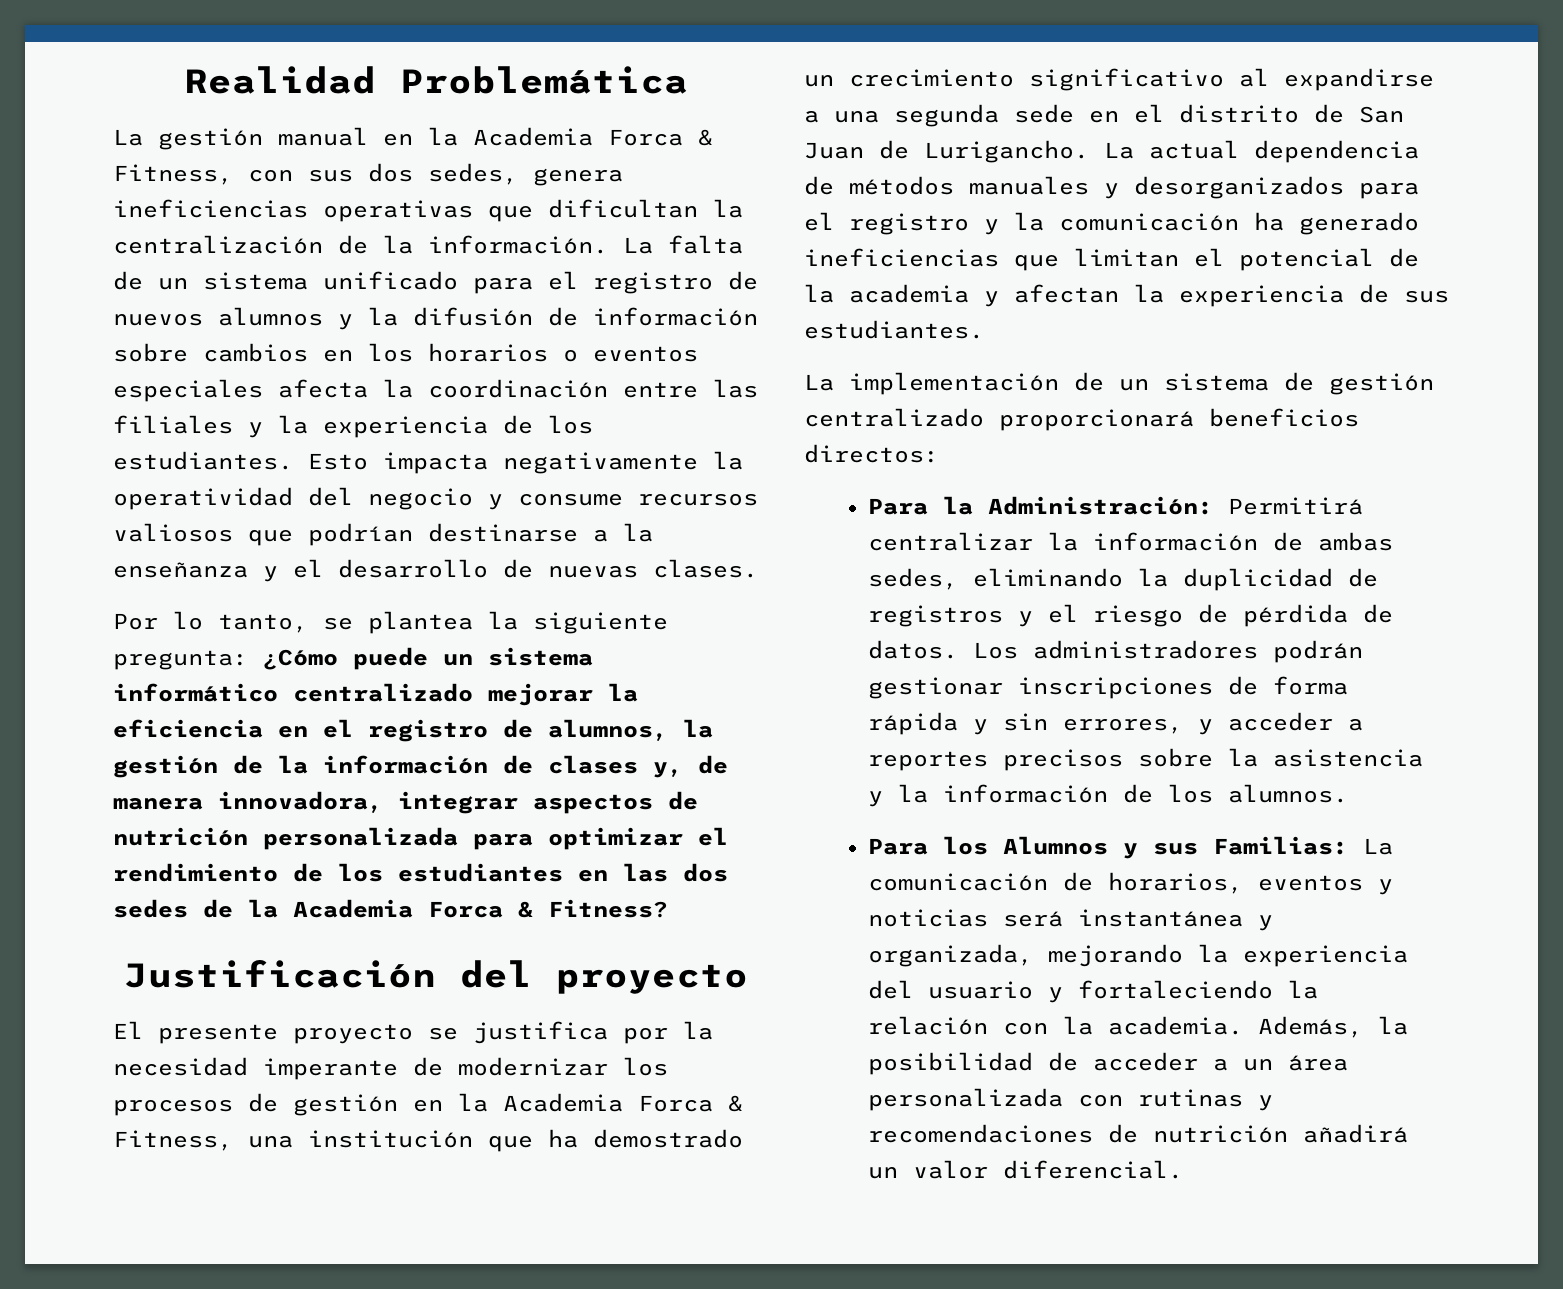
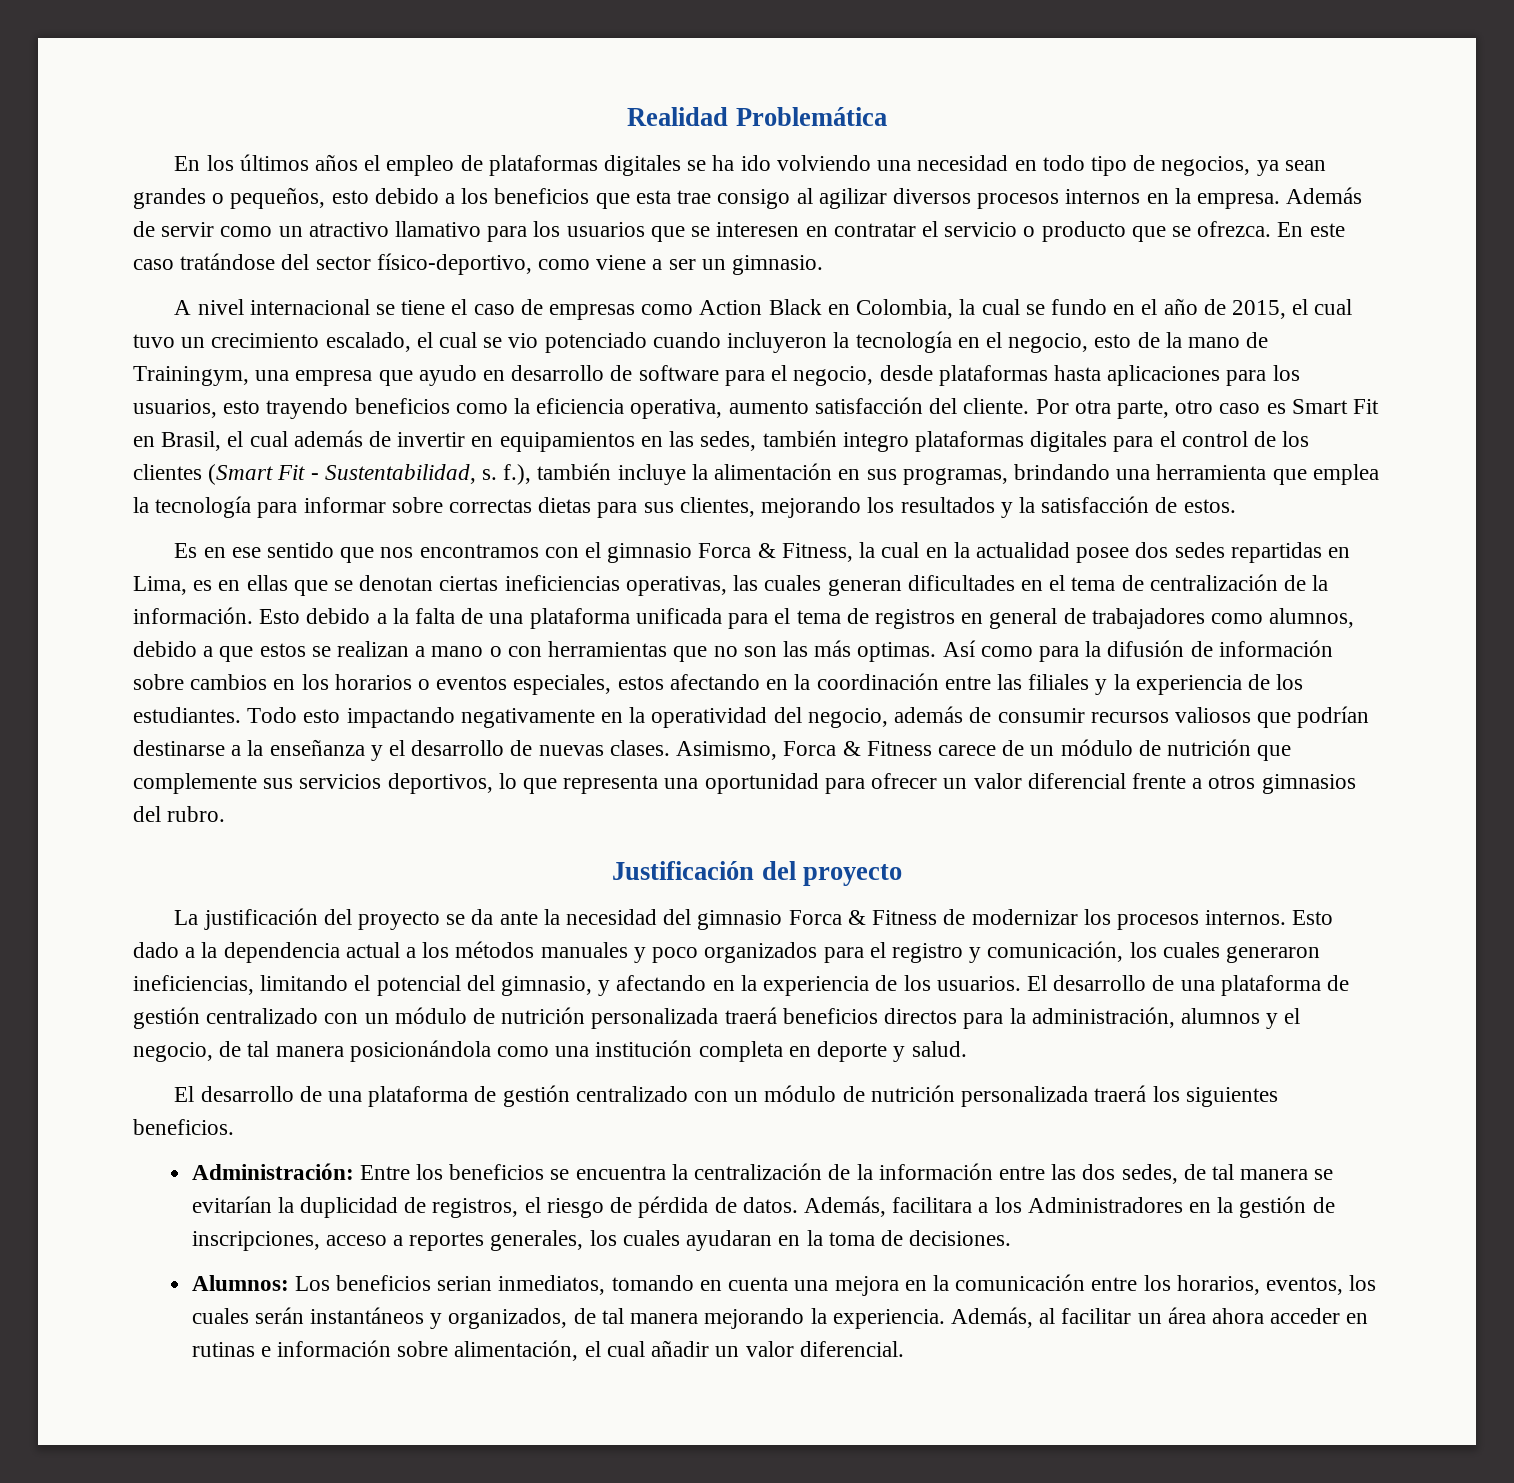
- La gestión manual en la Academia Forca & Fitness, con sus dos sedes, genera ineficiencias operativas que dificultan la centralización de la información. La falta de un sistema unificado para el registro de nuevos alumnos y la difusión de información sobre cambios en los horarios o eventos especiales afecta la coordinación entre las filiales y la experiencia de los estudiantes.
+ En los últimos años el empleo de plataformas digitales se ha ido volviendo una necesidad en todo tipo de negocios, ya sean grandes o pequeños, esto debido a los beneficios que esta trae consigo al agilizar diversos procesos internos en la empresa. Además de servir como un atractivo llamativo para los usuarios que se interesen en contratar el servicio o producto que se ofrezca. En este caso tratándose del sector físico-deportivo, como viene a ser un gimnasio.
+ A nivel internacional se tiene el caso de empresas como Action Black en Colombia, la cual se fundo en el año de 2015, el cual tuvo un crecimiento escalado, el cual se vio potenciado cuando incluyeron la tecnología en el negocio, esto de la mano de Trainingym, una empresa que ayudo en desarrollo de software para el negocio, desde plataformas hasta aplicaciones para los usuarios, esto trayendo beneficios como la eficiencia operativa, aumento satisfacción del cliente. Por otra parte, otro caso es Smart Fit en Brasil, el cual además de invertir en equipamientos en las sedes, también integro plataformas digitales para el control de los clientes (Smart Fit - Sustentabilidad, s. f.), también incluye la alimentación en sus programas, brindando una herramienta que emplea la tecnología para informar sobre correctas dietas para sus clientes, mejorando los resultados y la satisfacción de estos.
+ Es en ese sentido que nos encontramos con el gimnasio Forca & Fitness, la cual en la actualidad posee dos sedes repartidas en Lima, es en ellas que se denotan ciertas ineficiencias operativas, las cuales generan dificultades en el tema de centralización de la información. Esto debido a la falta de una plataforma unificada para el tema de registros en general de trabajadores como alumnos, debido a que estos se realizan a mano o con herramientas que no son las más optimas. Así como para la difusión de información sobre cambios en los horarios o eventos especiales, estos afectando en la coordinación entre las filiales y la experiencia de los estudiantes.
- Esto impacta negativamente la operatividad del negocio y consume recursos valiosos que podrían destinarse a la enseñanza y el desarrollo de nuevas clases.
- Por lo tanto, se plantea la siguiente pregunta: ¿Cómo puede un sistema informático centralizado mejorar la eficiencia en el registro de alumnos, la gestión de la información de clases y, de manera innovadora, integrar aspectos de nutrición personalizada para optimizar el rendimiento de los estudiantes en las dos sedes de la Academia Forca & Fitness?
+ Todo esto impactando negativamente en la operatividad del negocio, además de consumir recursos valiosos que podrían destinarse a la enseñanza y el desarrollo de nuevas clases. Asimismo, Forca & Fitness carece de un módulo de nutrición que complemente sus servicios deportivos, lo que representa una oportunidad para ofrecer un valor diferencial frente a otros gimnasios del rubro.
  Justificación del proyecto
- El presente proyecto se justifica por la necesidad imperante de modernizar los procesos de gestión en la Academia Forca & Fitness, una institución que ha demostrado un crecimiento significativo al expandirse a una segunda sede en el distrito de San Juan de Lurigancho. La actual dependencia de métodos manuales y desorganizados para el registro y la comunicación ha generado ineficiencias que limitan el potencial de la academia y afectan la experiencia de sus estudiantes.
- La implementación de un sistema de gestión centralizado proporcionará beneficios directos:
- Para la Administración: Permitirá centralizar la información de ambas sedes, eliminando la duplicidad de registros y el riesgo de pérdida de datos.
+ La justificación del proyecto se da ante la necesidad del gimnasio Forca & Fitness de modernizar los procesos internos. Esto dado a la dependencia actual a los métodos manuales y poco organizados para el registro y comunicación, los cuales generaron ineficiencias, limitando el potencial del gimnasio, y afectando en la experiencia de los usuarios. El desarrollo de una plataforma de gestión centralizado con un módulo de nutrición personalizada traerá beneficios directos para la administración, alumnos y el negocio, de tal manera posicionándola como una institución completa en deporte y salud.
+ El desarrollo de una plataforma de gestión centralizado con un módulo de nutrición personalizada traerá los siguientes beneficios.
+ Administración: Entre los beneficios se encuentra la centralización de la información entre las dos sedes, de tal manera se evitarían la duplicidad de registros, el riesgo de pérdida de datos.
- Los administradores podrán gestionar inscripciones de forma rápida y sin errores, y acceder a reportes precisos sobre la asistencia y la información de los alumnos.
- Para los Alumnos y sus Familias: La comunicación de horarios, eventos y noticias será instantánea y organizada, mejorando la experiencia del usuario y fortaleciendo la relación con la academia. Además, la posibilidad de acceder a un área personalizada con rutinas y recomendaciones de nutrición añadirá un valor diferencial.
+ Además, facilitara a los Administradores en la gestión de inscripciones, acceso a reportes generales, los cuales ayudaran en la toma de decisiones.
+ Alumnos: Los beneficios serian inmediatos, tomando en cuenta una mejora en la comunicación entre los horarios, eventos, los cuales serán instantáneos y organizados, de tal manera mejorando la experiencia. Además, al facilitar un área ahora acceder en rutinas e información sobre alimentación, el cual añadir un valor diferencial.

